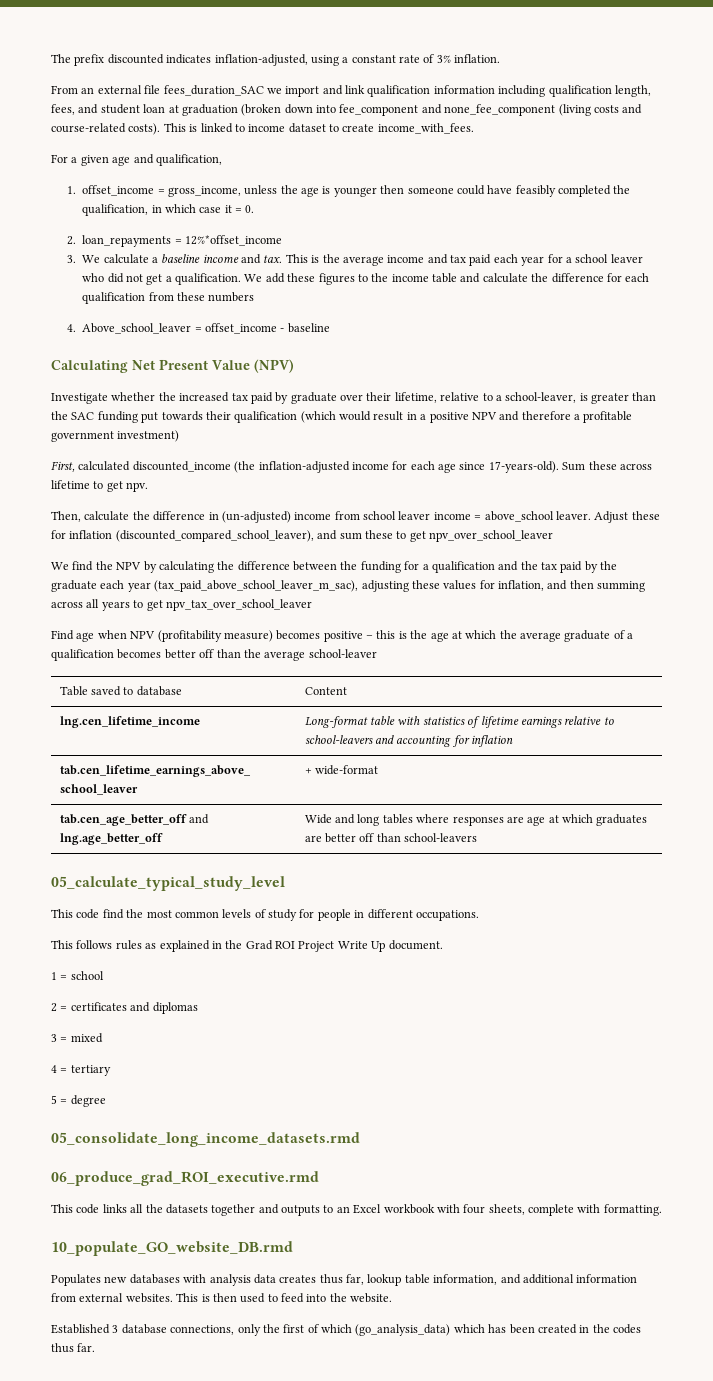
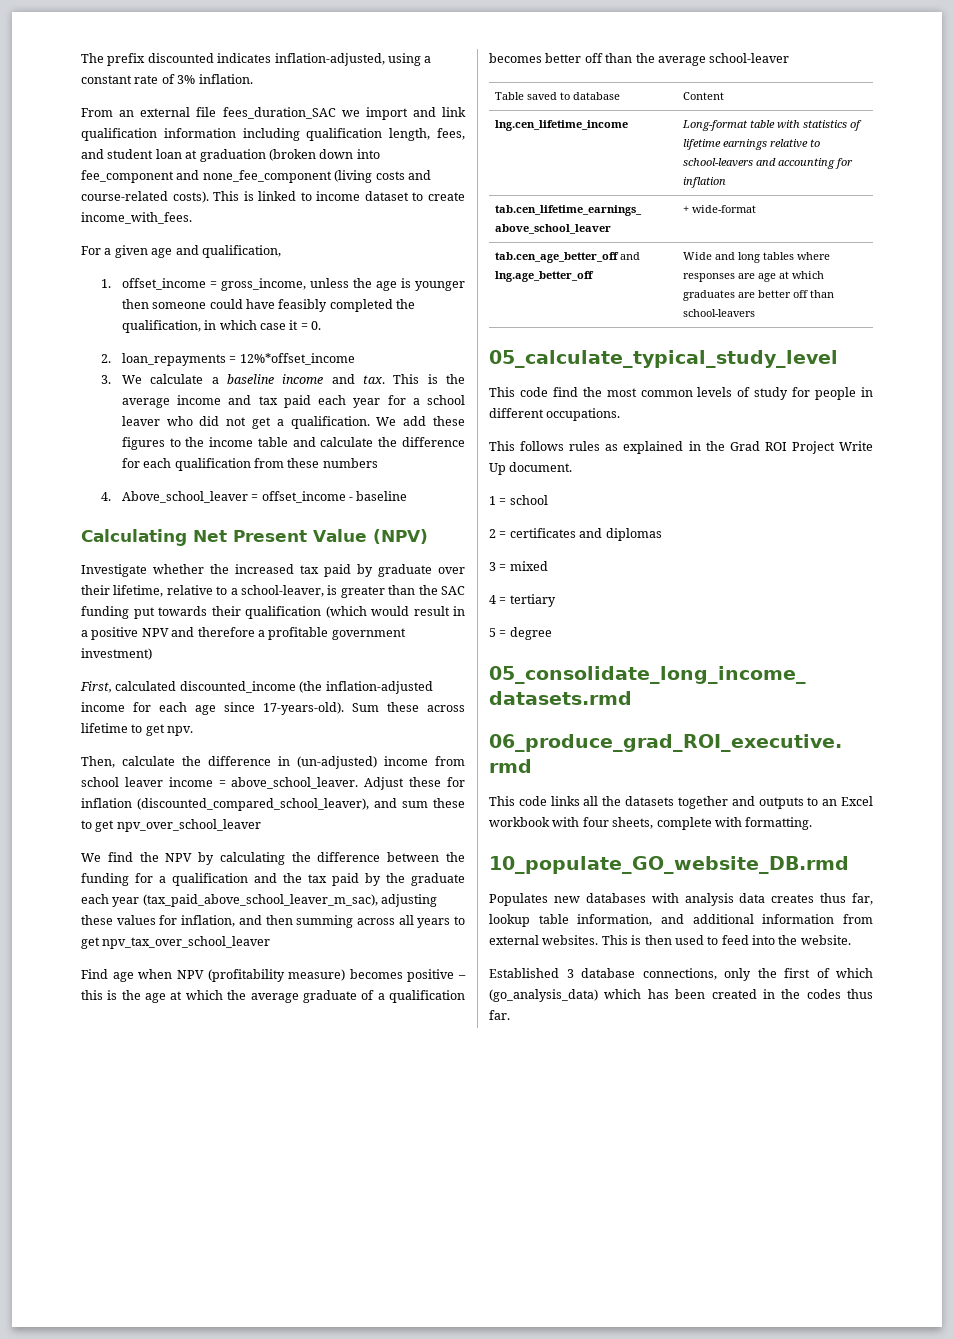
- Then, calculate the difference in (un-adjusted) income from school leaver income = above_school leaver.
+ Then, calculate the difference in (un-adjusted) income from school leaver income = above_school_leaver.

